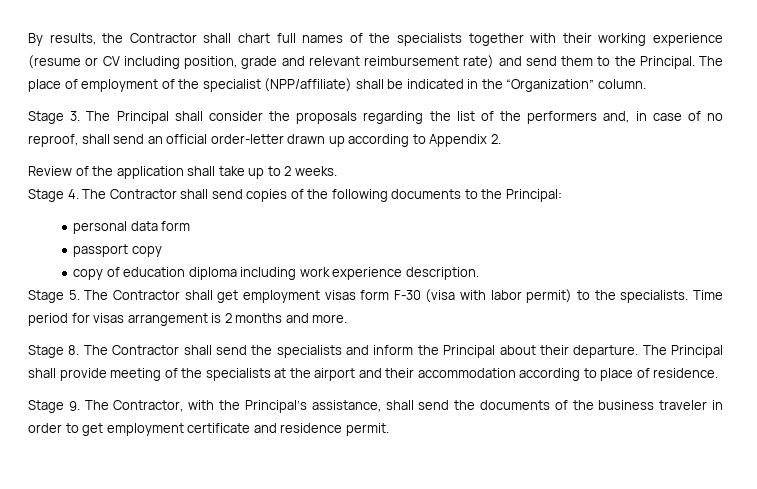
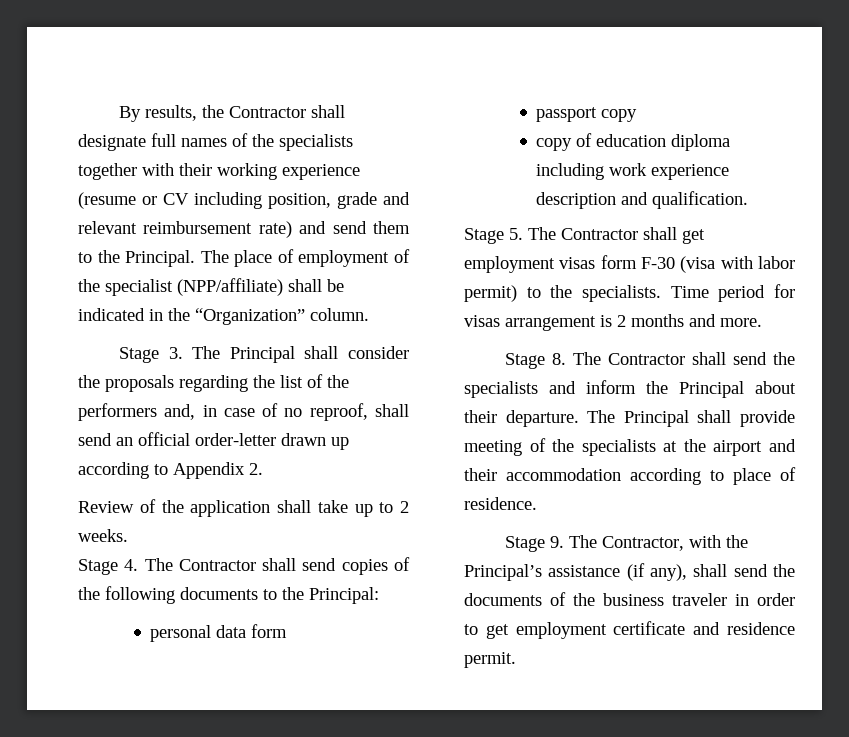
- By results, the Contractor shall chart full names of the specialists together with their working experience (resume or CV including position, grade and relevant reimbursement rate) and send them to the Principal.
+ By results, the Contractor shall designate full names of the specialists together with their working experience (resume or CV including position, grade and relevant reimbursement rate) and send them to the Principal.
- copy of education diploma including work experience description.
+ copy of education diploma including work experience description and qualification.
- Stage 9. The Contractor, with the Principal’s assistance, shall send the documents of the business traveler in order to get employment certificate and residence permit.
+ Stage 9. The Contractor, with the Principal’s assistance (if any), shall send the documents of the business traveler in order to get employment certificate and residence permit.

